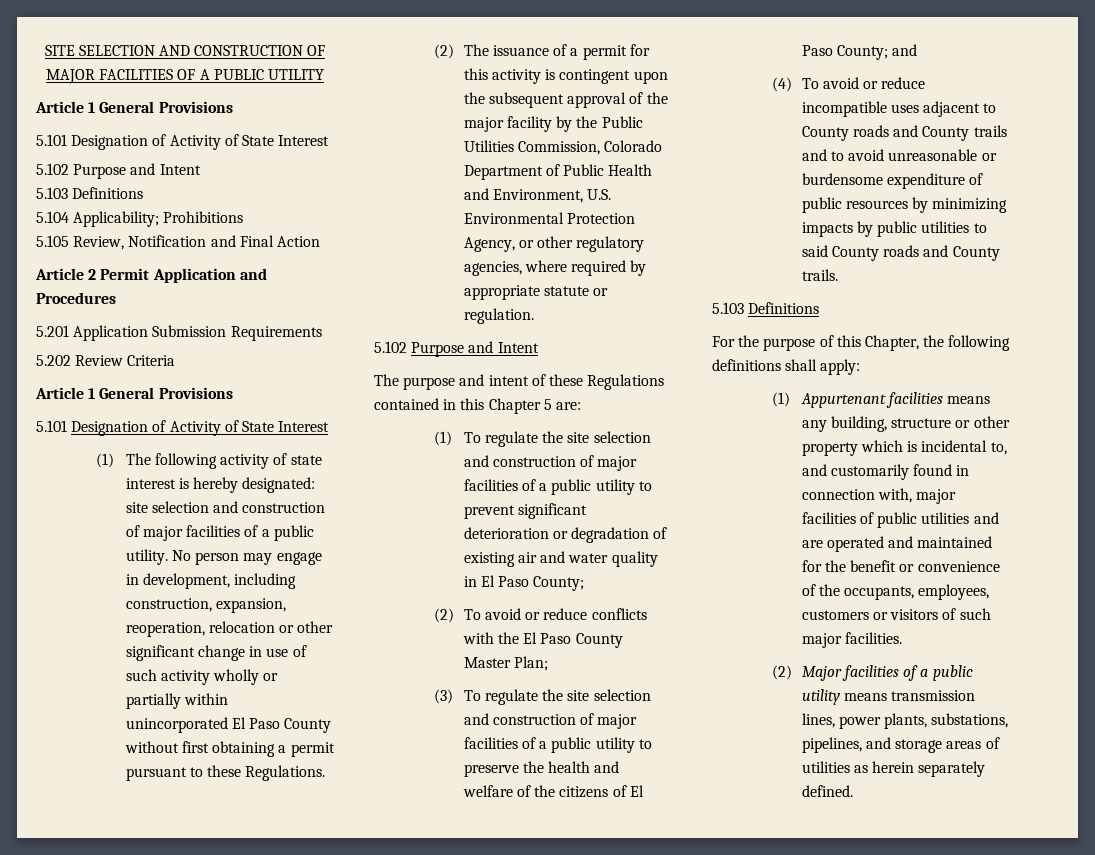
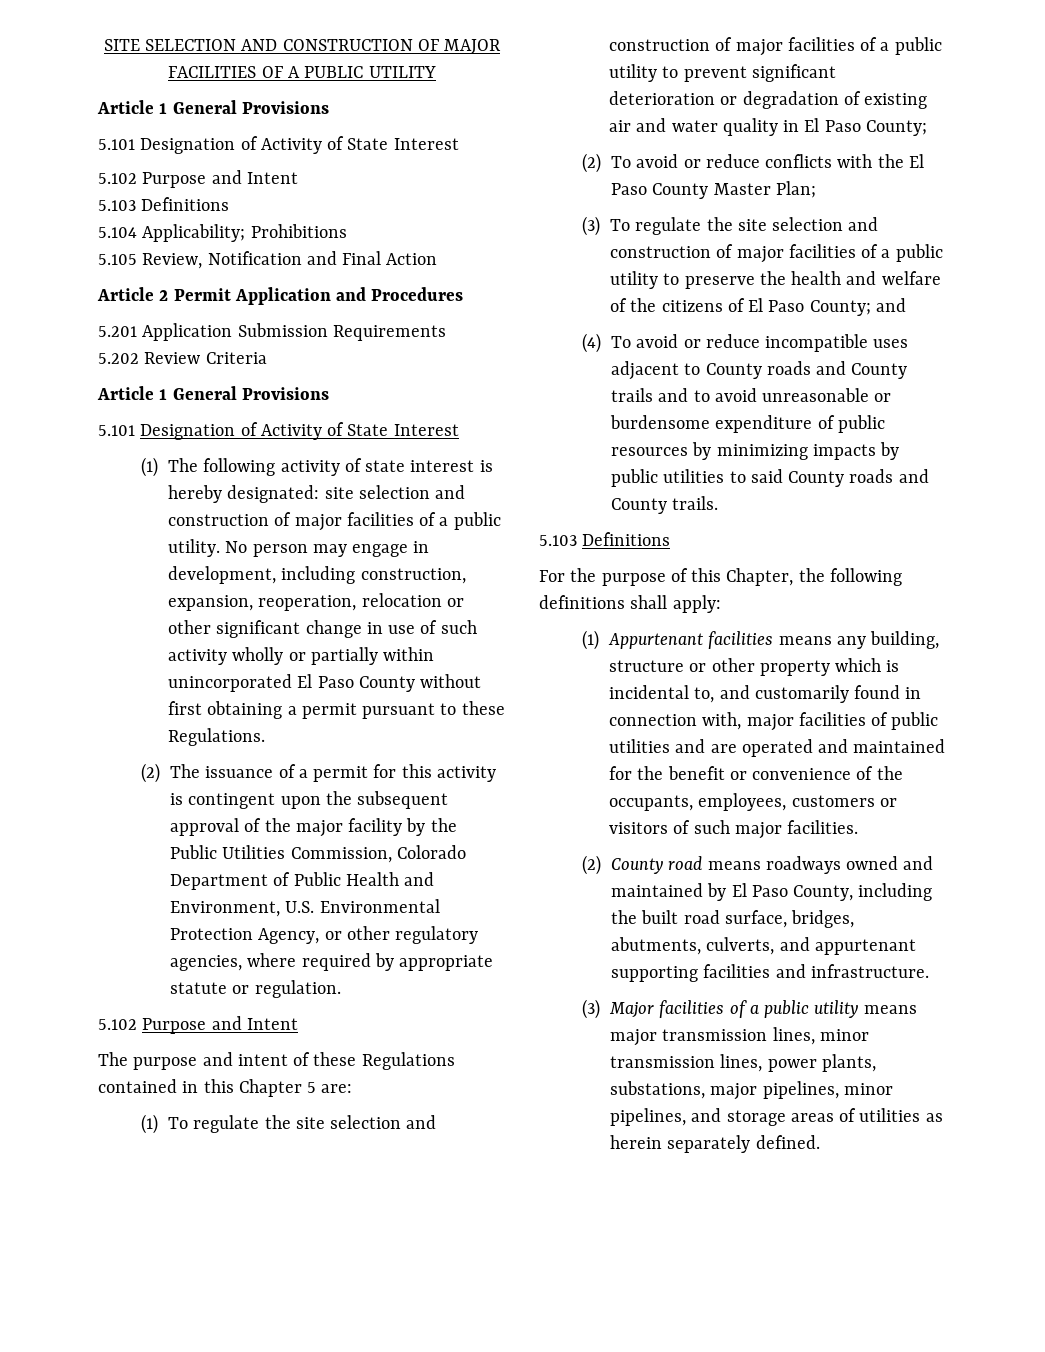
- (2) Major facilities of a public utility means transmission lines, power plants, substations, pipelines, and storage areas of utilities as herein separately defined.
+ (2) County road means roadways owned and maintained by El Paso County, including the built road surface, bridges, abutments, culverts, and appurtenant supporting facilities and infrastructure.
+ (3) Major facilities of a public utility means major transmission lines, minor transmission lines, power plants, substations, major pipelines, minor pipelines, and storage areas of utilities as herein separately defined.

